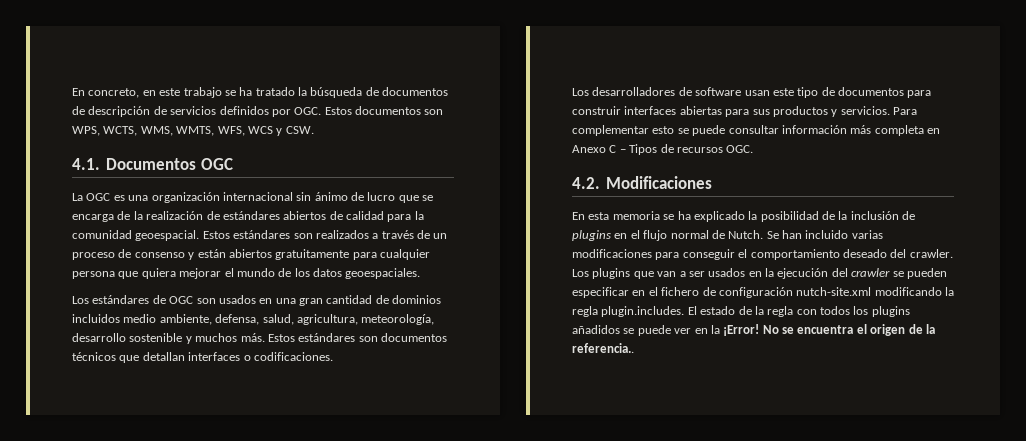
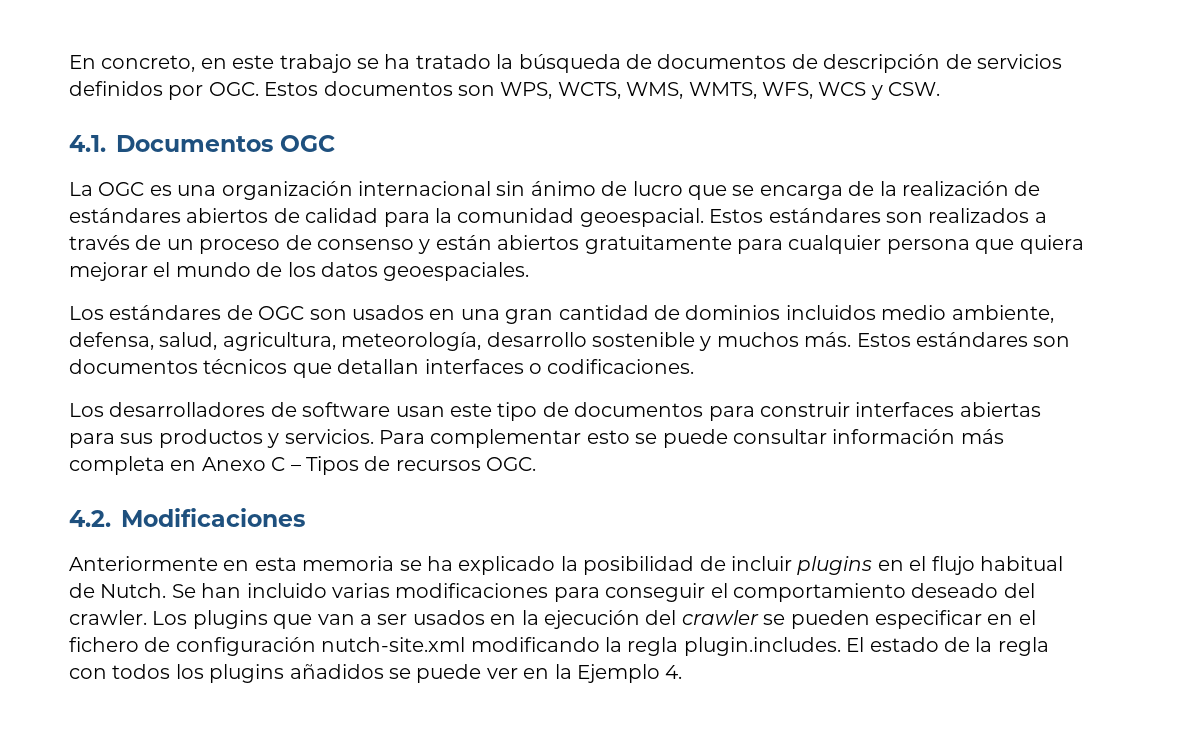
- En esta memoria se ha explicado la posibilidad de la inclusión de plugins en el flujo normal de Nutch.
+ Anteriormente en esta memoria se ha explicado la posibilidad de incluir plugins en el flujo habitual de Nutch.
- Los plugins que van a ser usados en la ejecución del crawler se pueden especificar en el fichero de configuración nutch-site.xml modificando la regla plugin.includes. El estado de la regla con todos los plugins añadidos se puede ver en la ¡Error! No se encuentra el origen de la referencia..
+ Los plugins que van a ser usados en la ejecución del crawler se pueden especificar en el fichero de configuración nutch-site.xml modificando la regla plugin.includes. El estado de la regla con todos los plugins añadidos se puede ver en la Ejemplo 4.

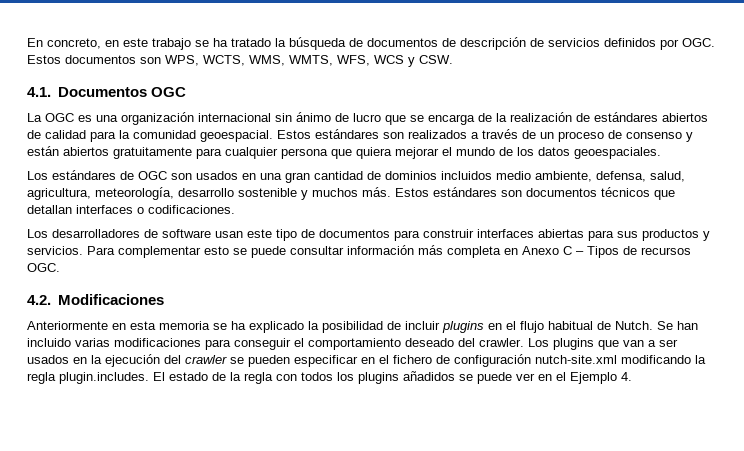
- Los plugins que van a ser usados en la ejecución del crawler se pueden especificar en el fichero de configuración nutch-site.xml modificando la regla plugin.includes. El estado de la regla con todos los plugins añadidos se puede ver en la Ejemplo 4.
+ Los plugins que van a ser usados en la ejecución del crawler se pueden especificar en el fichero de configuración nutch-site.xml modificando la regla plugin.includes. El estado de la regla con todos los plugins añadidos se puede ver en el Ejemplo 4.

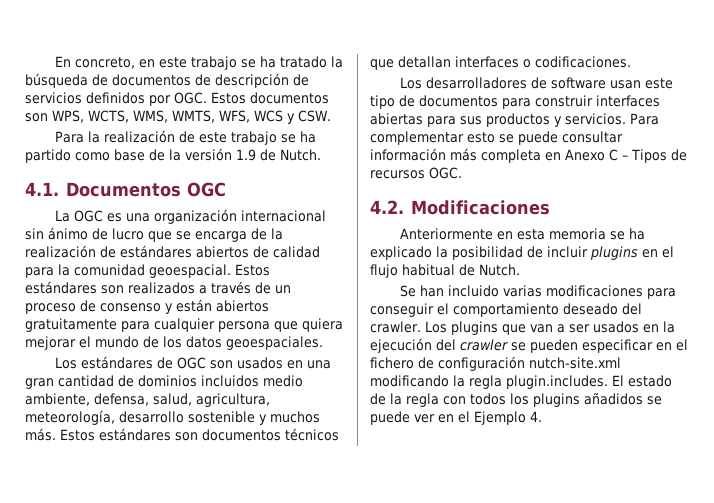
+ Para la realización de este trabajo se ha partido como base de la versión 1.9 de Nutch.
- Anteriormente en esta memoria se ha explicado la posibilidad de incluir plugins en el flujo habitual de Nutch. Se han incluido varias modificaciones para conseguir el comportamiento deseado del crawler.
+ Anteriormente en esta memoria se ha explicado la posibilidad de incluir plugins en el flujo habitual de Nutch.
+ Se han incluido varias modificaciones para conseguir el comportamiento deseado del crawler.

